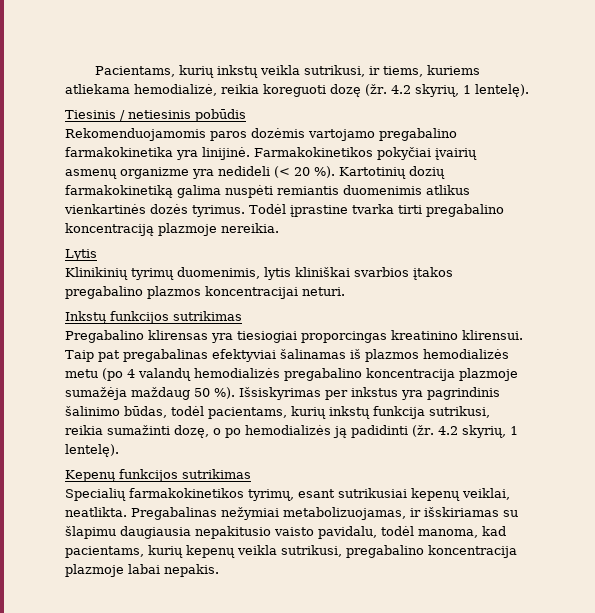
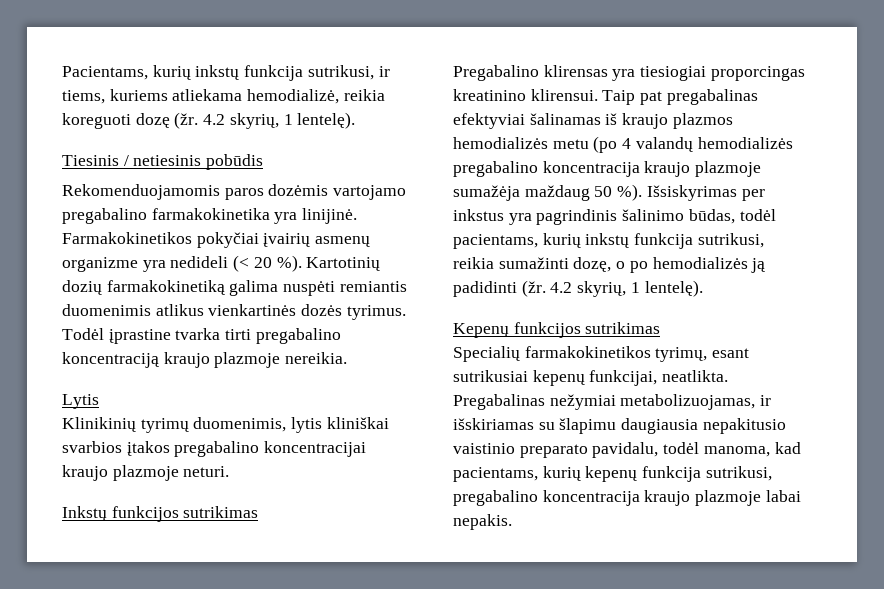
- Pacientams, kurių inkstų veikla sutrikusi, ir tiems, kuriems atliekama hemodializė, reikia koreguoti dozę (žr.
+ Pacientams, kurių inkstų funkcija sutrikusi, ir tiems, kuriems atliekama hemodializė, reikia koreguoti dozę (žr.
- Todėl įprastine tvarka tirti pregabalino koncentraciją plazmoje nereikia.
+ Todėl įprastine tvarka tirti pregabalino koncentraciją kraujo plazmoje nereikia.
- Klinikinių tyrimų duomenimis, lytis kliniškai svarbios įtakos pregabalino plazmos koncentracijai neturi.
+ Klinikinių tyrimų duomenimis, lytis kliniškai svarbios įtakos pregabalino koncentracijai kraujo plazmoje neturi.
- Taip pat pregabalinas efektyviai šalinamas iš plazmos hemodializės metu (po 4 valandų hemodializės pregabalino koncentracija plazmoje sumažėja maždaug 50 %).
+ Taip pat pregabalinas efektyviai šalinamas iš kraujo plazmos hemodializės metu (po 4 valandų hemodializės pregabalino koncentracija kraujo plazmoje sumažėja maždaug 50 %).
- Specialių farmakokinetikos tyrimų, esant sutrikusiai kepenų veiklai, neatlikta.
+ Specialių farmakokinetikos tyrimų, esant sutrikusiai kepenų funkcijai, neatlikta.
- Pregabalinas nežymiai metabolizuojamas, ir išskiriamas su šlapimu daugiausia nepakitusio vaisto pavidalu, todėl manoma, kad pacientams, kurių kepenų veikla sutrikusi, pregabalino koncentracija plazmoje labai nepakis.
+ Pregabalinas nežymiai metabolizuojamas, ir išskiriamas su šlapimu daugiausia nepakitusio vaistinio preparato pavidalu, todėl manoma, kad pacientams, kurių kepenų funkcija sutrikusi, pregabalino koncentracija kraujo plazmoje labai nepakis.

